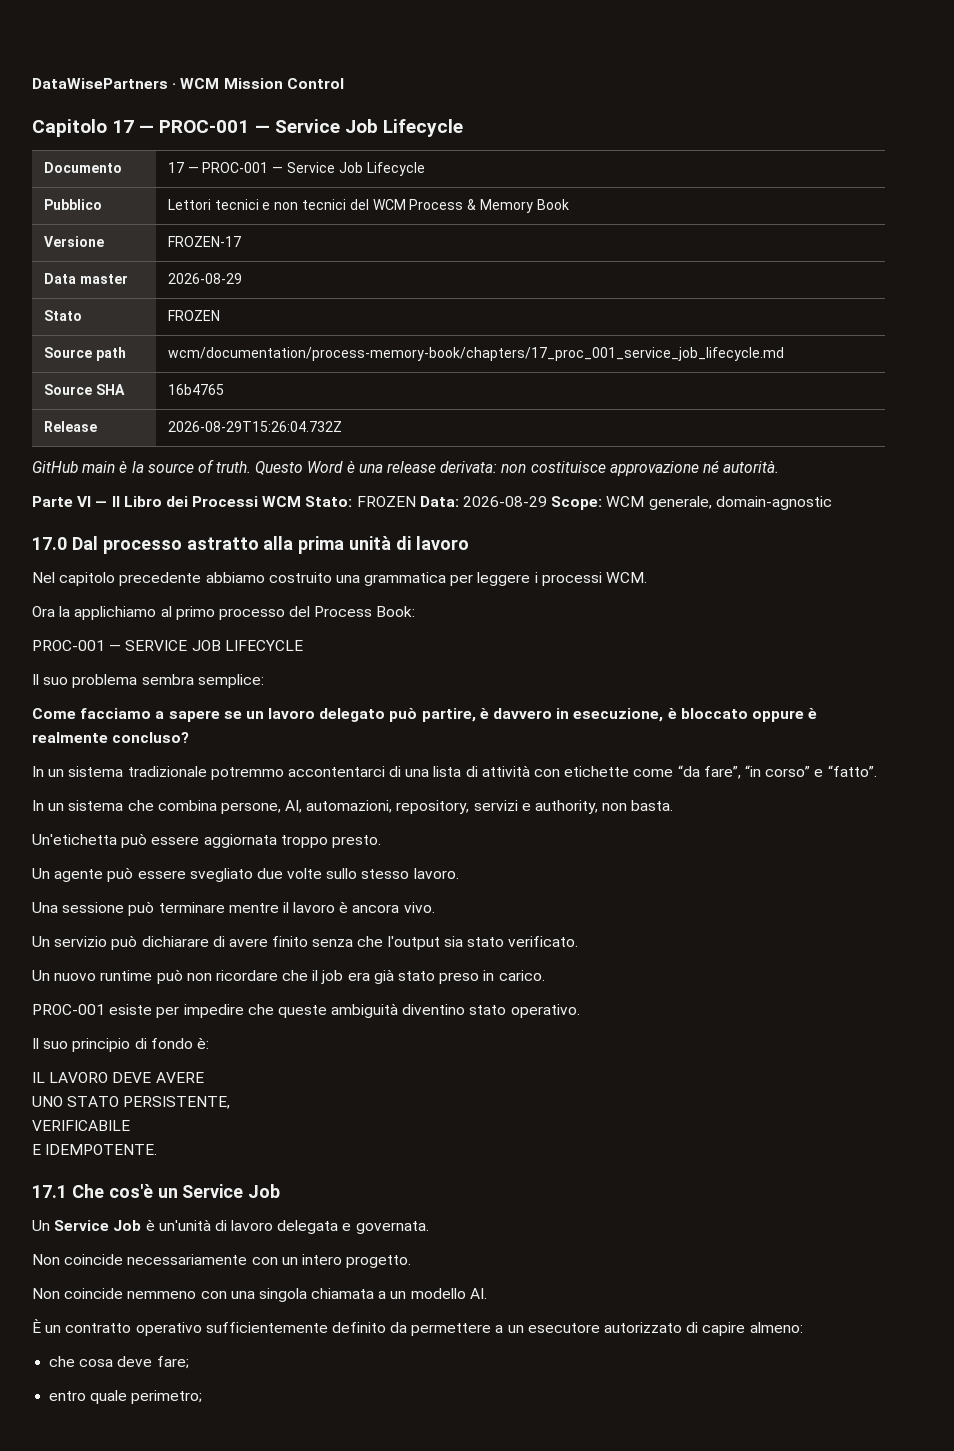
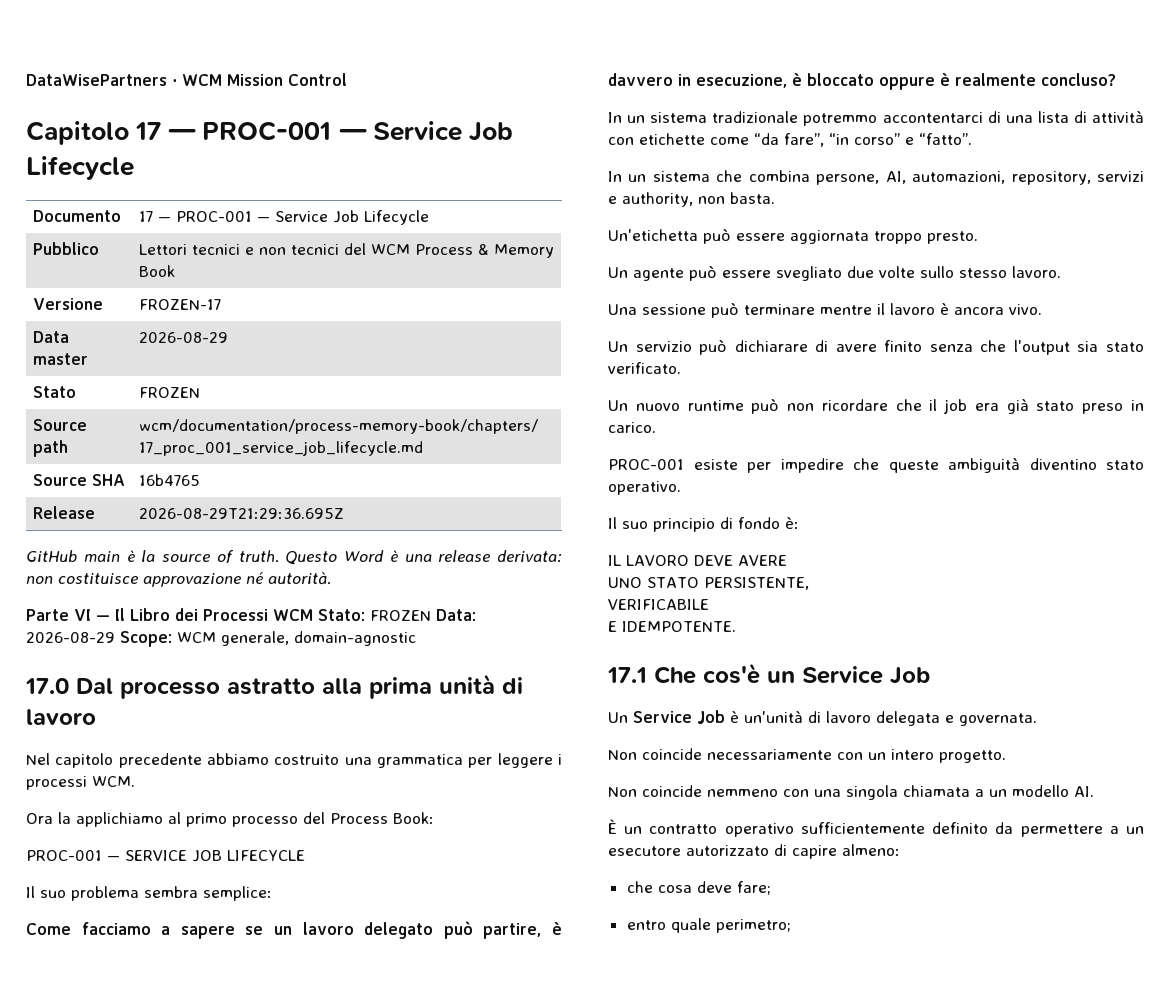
- Release | 2026-08-29T15:26:04.732Z
+ Release | 2026-08-29T21:29:36.695Z

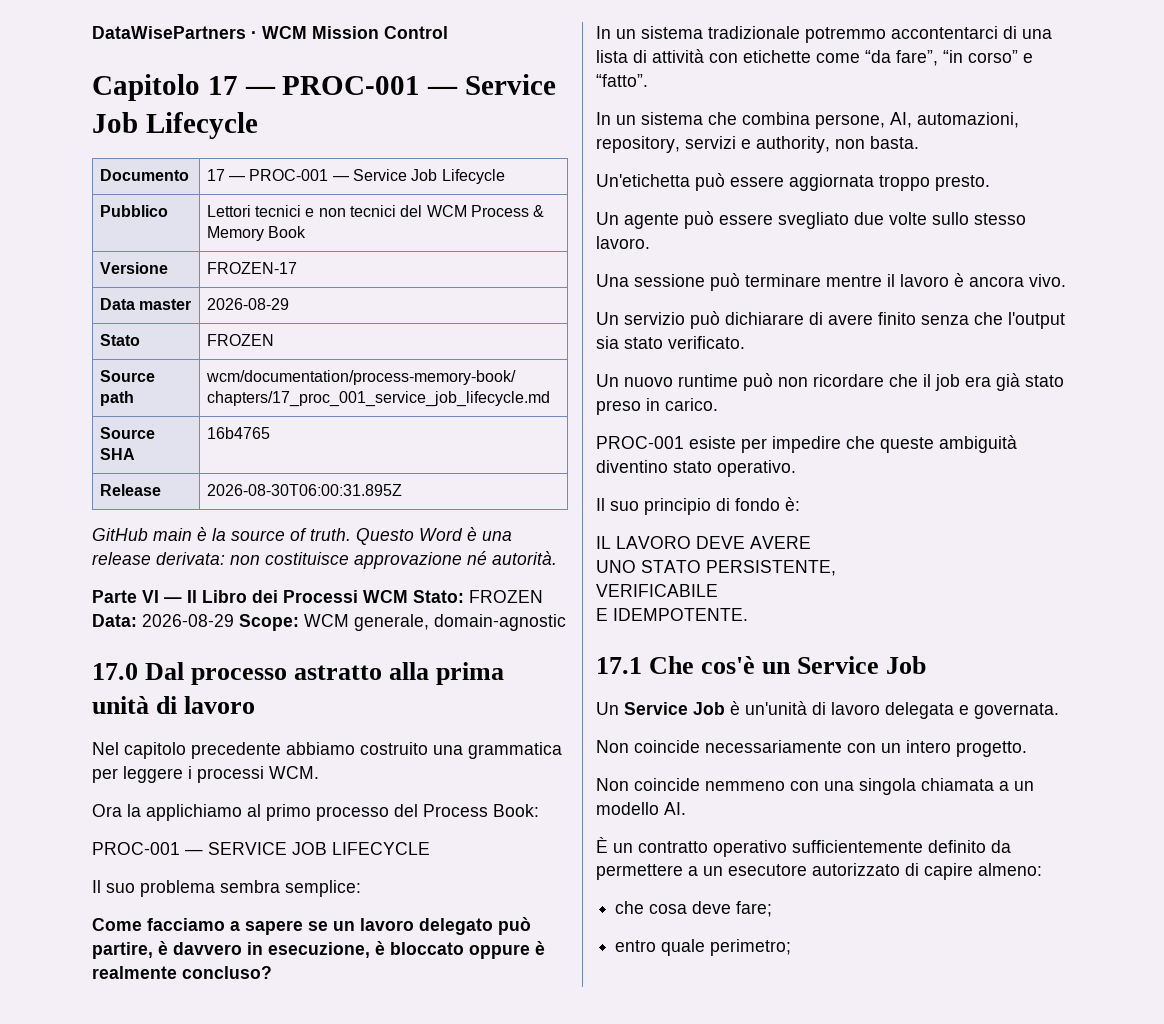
- Release | 2026-08-29T21:29:36.695Z
+ Release | 2026-08-30T06:00:31.895Z

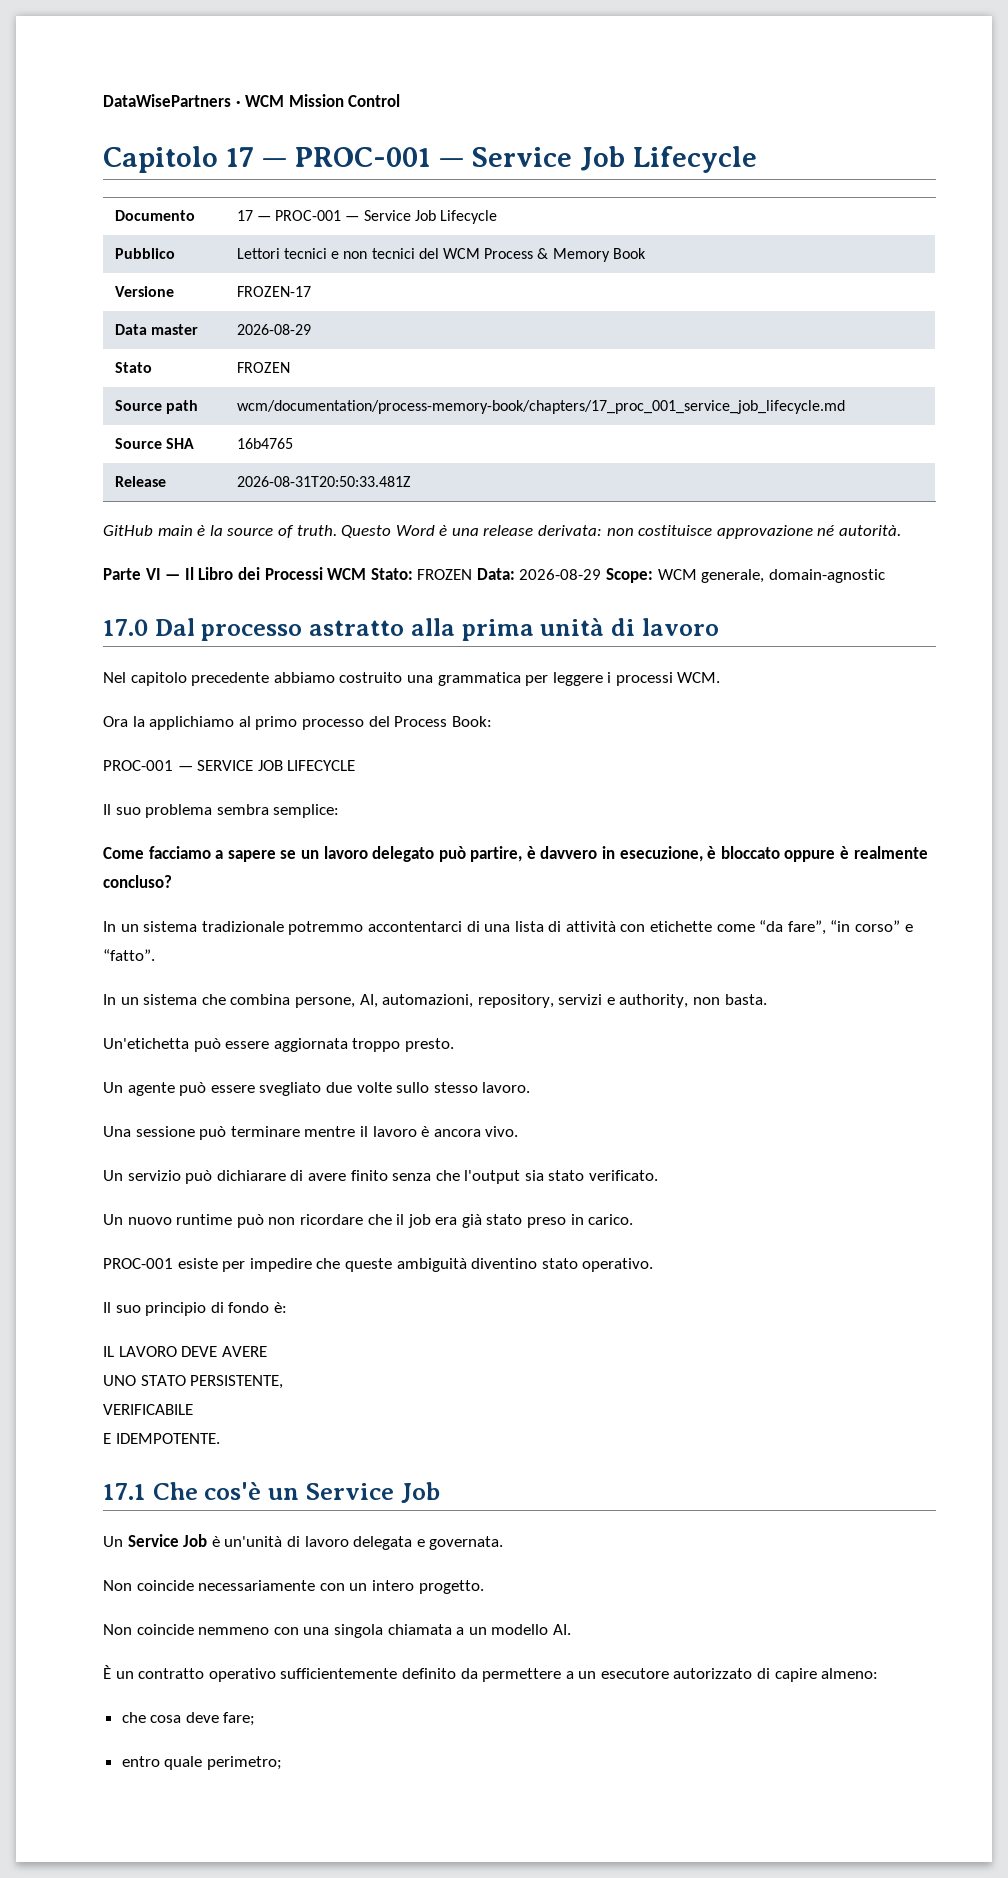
- Release | 2026-08-30T06:00:31.895Z
+ Release | 2026-08-31T20:50:33.481Z

